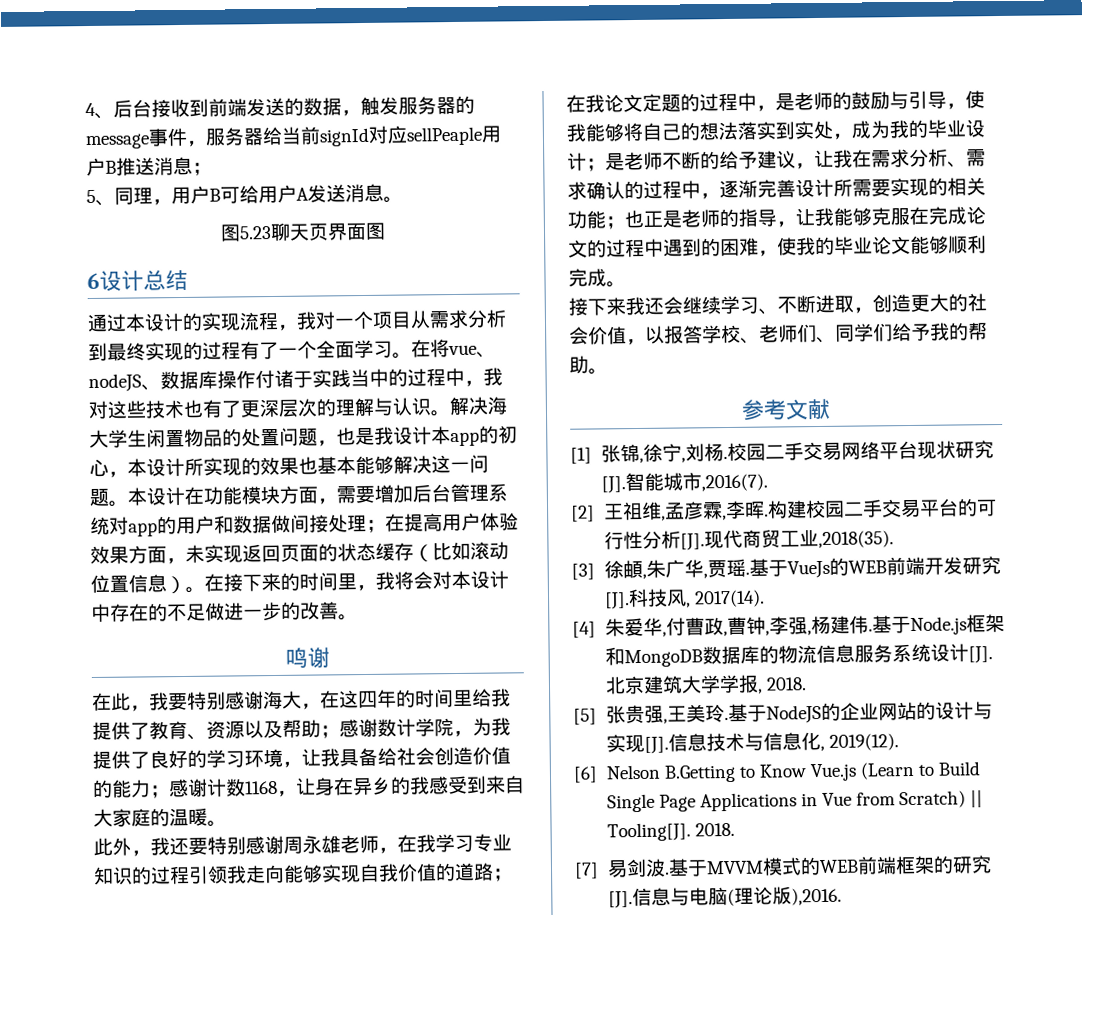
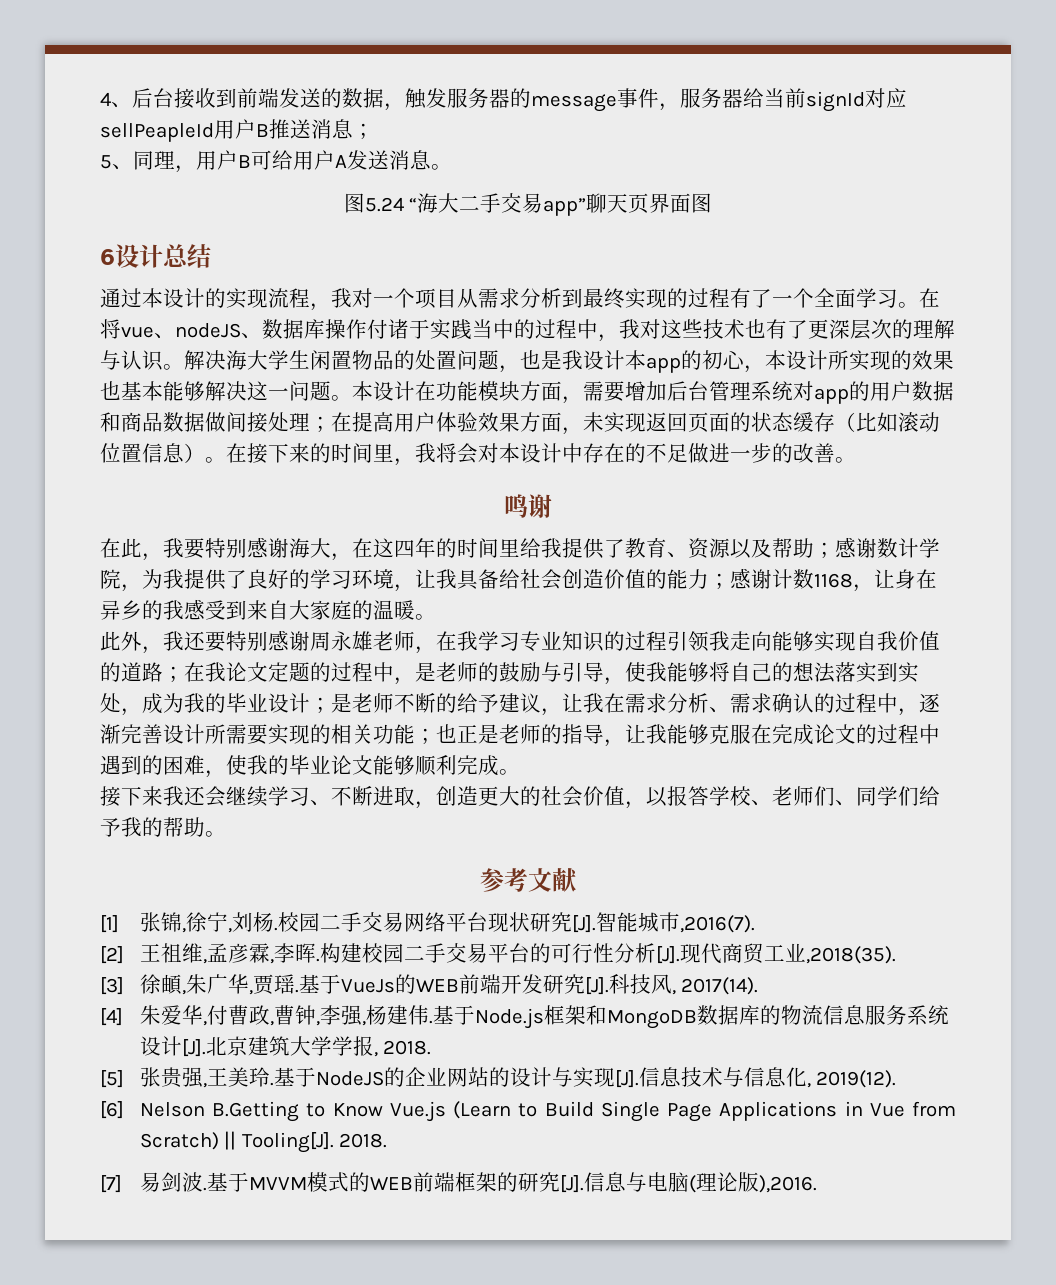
- 4、后台接收到前端发送的数据，触发服务器的message事件，服务器给当前signId对应sellPeaple用户B推送消息；
+ 4、后台接收到前端发送的数据，触发服务器的message事件，服务器给当前signId对应sellPeapleId用户B推送消息；
- 图5.23聊天页界面图
+ 图5.24 “海大二手交易app”聊天页界面图
- 本设计在功能模块方面，需要增加后台管理系统对app的用户和数据做间接处理；在提高用户体验效果方面，未实现返回页面的状态缓存（比如滚动位置信息）。
+ 本设计在功能模块方面，需要增加后台管理系统对app的用户数据和商品数据做间接处理；在提高用户体验效果方面，未实现返回页面的状态缓存（比如滚动位置信息）。

